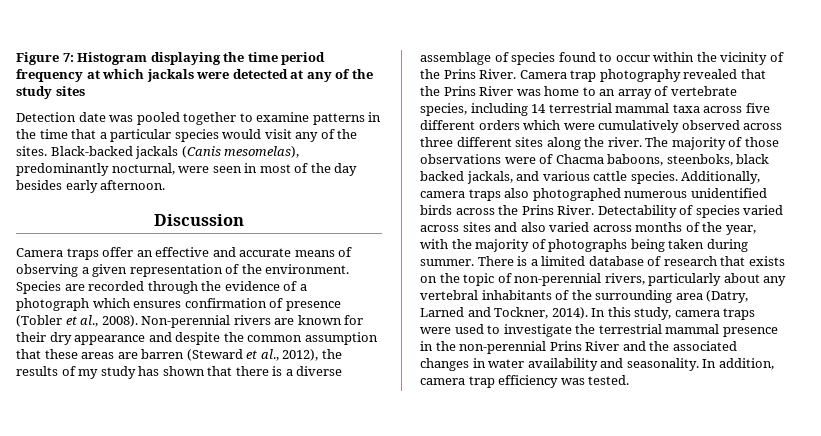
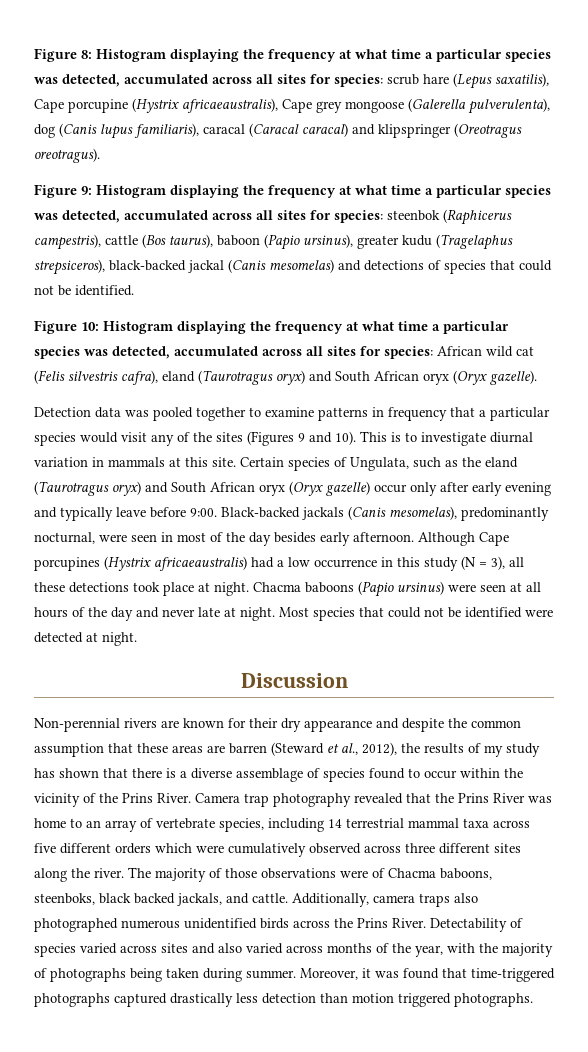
- Figure 7: Histogram displaying the time period frequency at which jackals were detected at any of the study sites
+ Figure 8: Histogram displaying the frequency at what time a particular species was detected, accumulated across all sites for species: scrub hare (Lepus saxatilis), Cape porcupine (Hystrix africaeaustralis), Cape grey mongoose (Galerella pulverulenta), dog (Canis lupus familiaris), caracal (Caracal caracal) and klipspringer (Oreotragus oreotragus).
+ Figure 9: Histogram displaying the frequency at what time a particular species was detected, accumulated across all sites for species: steenbok (Raphicerus campestris), cattle (Bos taurus), baboon (Papio ursinus), greater kudu (Tragelaphus strepsiceros), black-backed jackal (Canis mesomelas) and detections of species that could not be identified.
+ Figure 10: Histogram displaying the frequency at what time a particular species was detected, accumulated across all sites for species: African wild cat (Felis silvestris cafra), eland (Taurotragus oryx) and South African oryx (Oryx gazelle).
- Detection date was pooled together to examine patterns in the time that a particular species would visit any of the sites.
+ Detection data was pooled together to examine patterns in frequency that a particular species would visit any of the sites (Figures 9 and 10). This is to investigate diurnal variation in mammals at this site. Certain species of Ungulata, such as the eland (Taurotragus oryx) and South African oryx (Oryx gazelle) occur only after early evening and typically leave before 9:00.
- Black-backed jackals (Canis mesomelas), predominantly nocturnal, were seen in most of the day besides early afternoon.
+ Black-backed jackals (Canis mesomelas), predominantly nocturnal, were seen in most of the day besides early afternoon. Although Cape porcupines (Hystrix africaeaustralis) had a low occurrence in this study (N = 3), all these detections took place at night. Chacma baboons (Papio ursinus) were seen at all hours of the day and never late at night. Most species that could not be identified were detected at night.
  Discussion
- Camera traps offer an effective and accurate means of observing a given representation of the environment. Species are recorded through the evidence of a photograph which ensures confirmation of presence (Tobler et al., 2008). Non-perennial rivers are known for their dry appearance and despite the common assumption that these areas are barren (Steward et al., 2012), the results of my study has shown that there is a diverse assemblage of species found to occur within the vicinity of the Prins River.
+ Non-perennial rivers are known for their dry appearance and despite the common assumption that these areas are barren (Steward et al., 2012), the results of my study has shown that there is a diverse assemblage of species found to occur within the vicinity of the Prins River.
- The majority of those observations were of Chacma baboons, steenboks, black backed jackals, and various cattle species.
+ The majority of those observations were of Chacma baboons, steenboks, black backed jackals, and cattle.
- There is a limited database of research that exists on the topic of non-perennial rivers, particularly about any vertebral inhabitants of the surrounding area (Datry, Larned and Tockner, 2014). In this study, camera traps were used to investigate the terrestrial mammal presence in the non-perennial Prins River and the associated changes in water availability and seasonality. In addition, camera trap efficiency was tested.
+ Moreover, it was found that time-triggered photographs captured drastically less detection than motion triggered photographs.

